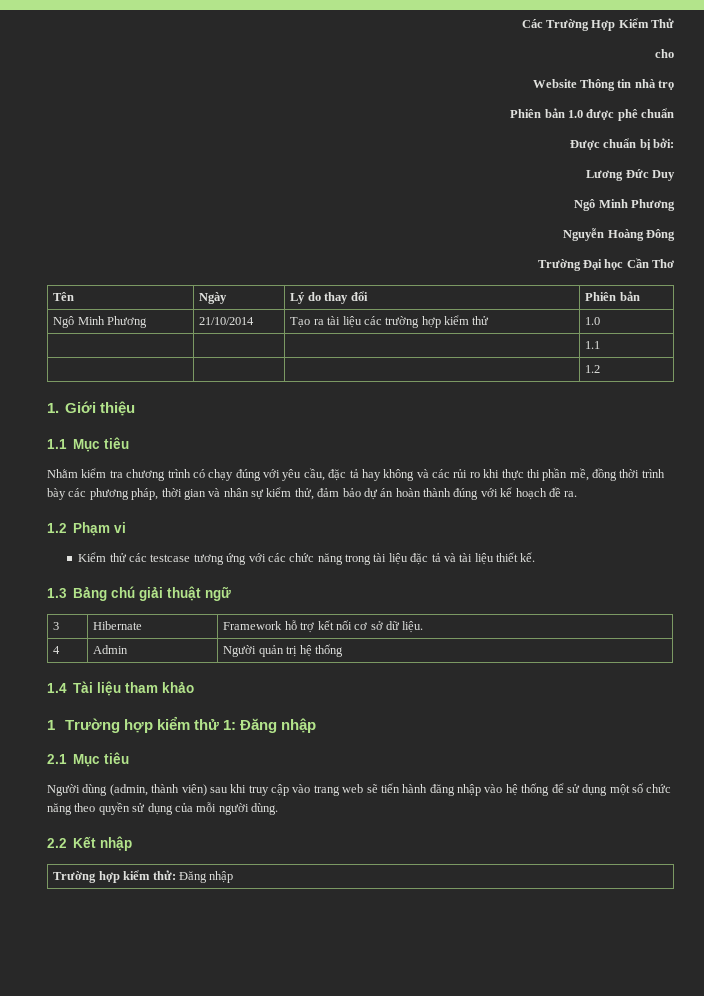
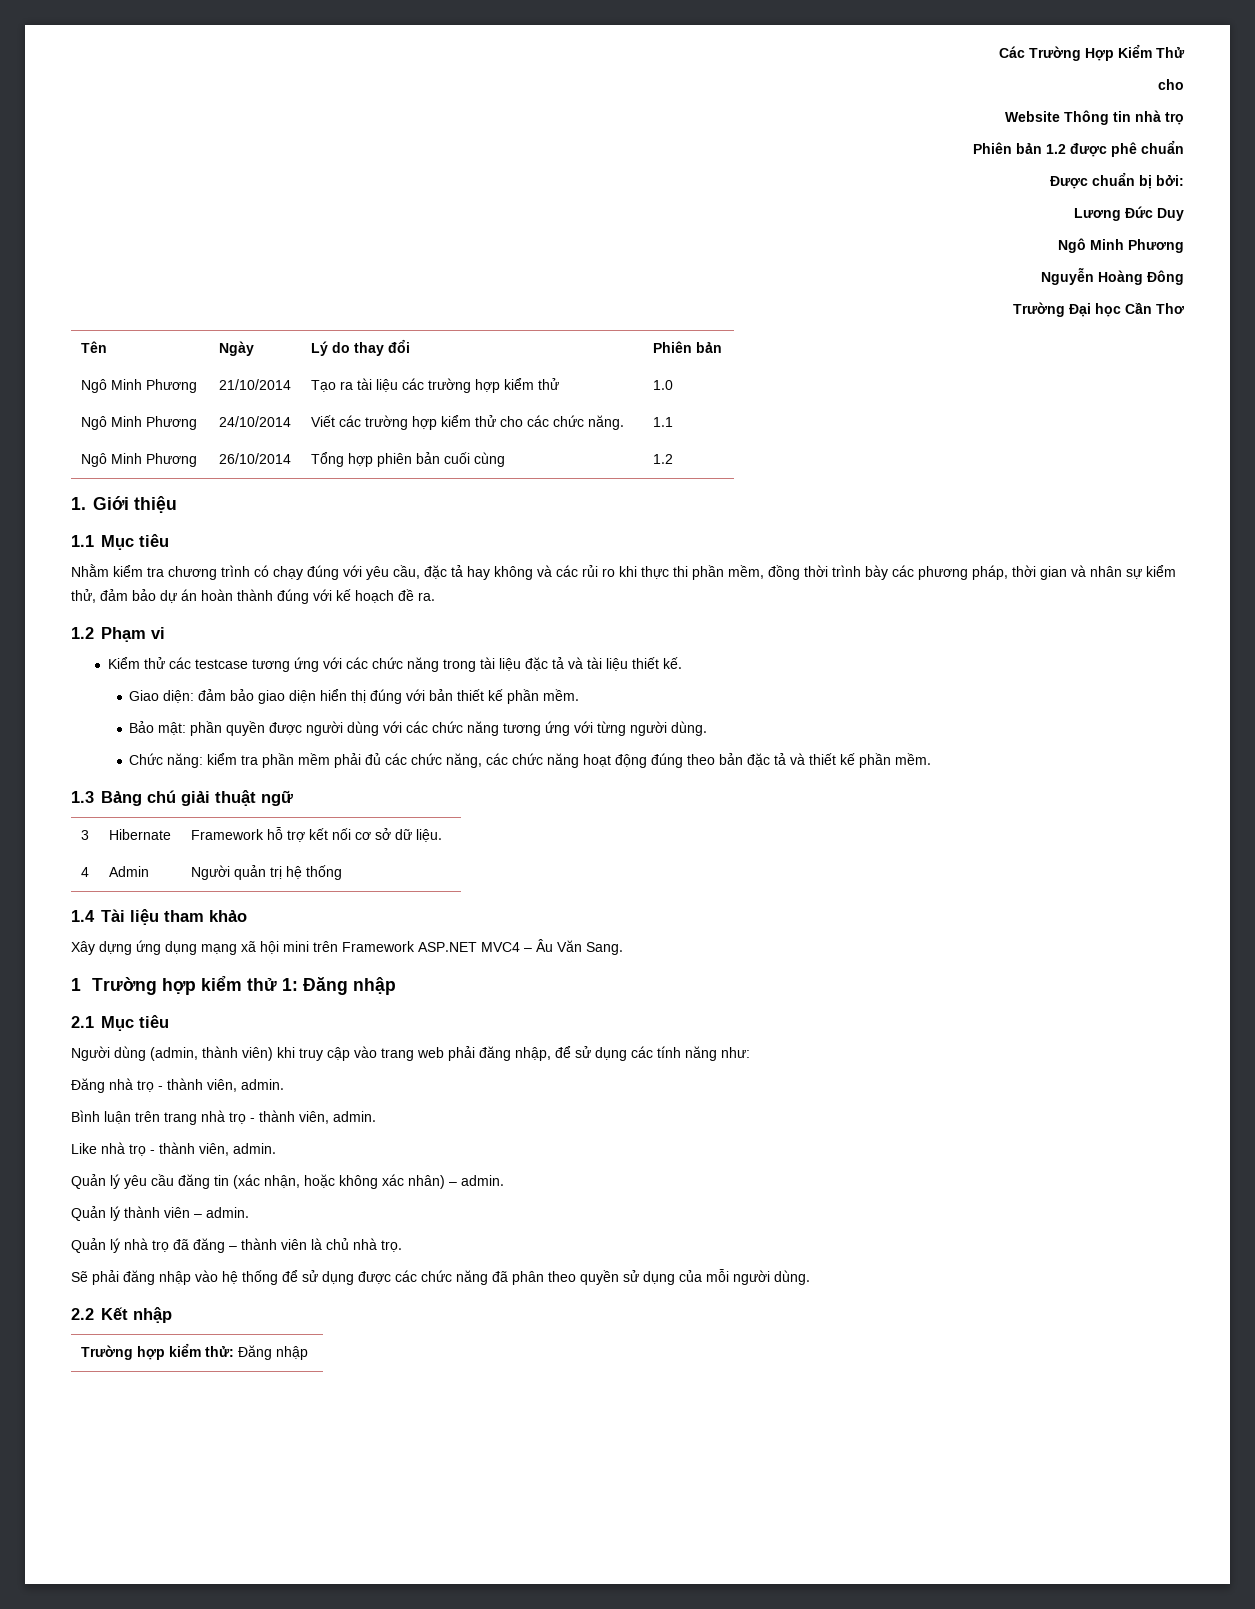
- Phiên bản 1.0 được phê chuẩn
+ Phiên bản 1.2 được phê chuẩn
- | | | 1.1
- | | | 1.2
+ Ngô Minh Phương | 24/10/2014 | Viết các trường hợp kiểm thử cho các chức năng. | 1.1
+ Ngô Minh Phương | 26/10/2014 | Tổng hợp phiên bản cuối cùng | 1.2
- Nhằm kiểm tra chương trình có chạy đúng với yêu cầu, đặc tả hay không và các rủi ro khi thực thi phần mề, đồng thời trình bày các phương pháp, thời gian và nhân sự kiểm thử, đảm bảo dự án hoàn thành đúng với kế hoạch đề ra.
+ Nhằm kiểm tra chương trình có chạy đúng với yêu cầu, đặc tả hay không và các rủi ro khi thực thi phần mềm, đồng thời trình bày các phương pháp, thời gian và nhân sự kiểm thử, đảm bảo dự án hoàn thành đúng với kế hoạch đề ra.
+ Giao diện: đảm bảo giao diện hiển thị đúng với bản thiết kế phần mềm.
+ Bảo mật: phần quyền được người dùng với các chức năng tương ứng với từng người dùng.
+ Chức năng: kiểm tra phần mềm phải đủ các chức năng, các chức năng hoạt động đúng theo bản đặc tả và thiết kế phần mềm.
+ Xây dựng ứng dụng mạng xã hội mini trên Framework ASP.NET MVC4 – Âu Văn Sang.
- Người dùng (admin, thành viên) sau khi truy cập vào trang web sẽ tiến hành đăng nhập vào hệ thống để sử dụng một số chức năng theo quyền sử dụng của mỗi người dùng.
+ Người dùng (admin, thành viên) khi truy cập vào trang web phải đăng nhập, để sử dụng các tính năng như:
+ Đăng nhà trọ - thành viên, admin.
+ Bình luận trên trang nhà trọ - thành viên, admin.
+ Like nhà trọ - thành viên, admin.
+ Quản lý yêu cầu đăng tin (xác nhận, hoặc không xác nhân) – admin.
+ Quản lý thành viên – admin.
+ Quản lý nhà trọ đã đăng – thành viên là chủ nhà trọ.
+ Sẽ phải đăng nhập vào hệ thống để sử dụng được các chức năng đã phân theo quyền sử dụng của mỗi người dùng.

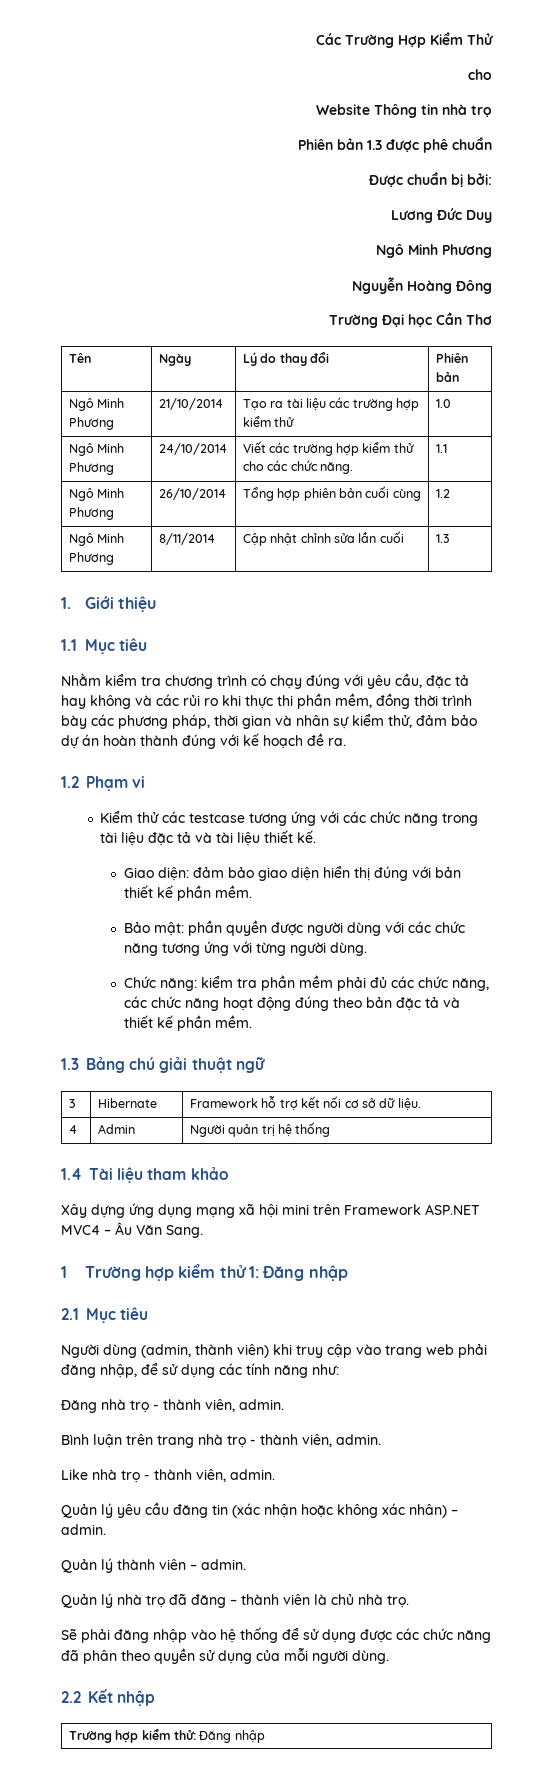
- Phiên bản 1.2 được phê chuẩn
+ Phiên bản 1.3 được phê chuẩn
+ Ngô Minh Phương | 8/11/2014 | Cập nhật chỉnh sửa lần cuối | 1.3
- Quản lý yêu cầu đăng tin (xác nhận, hoặc không xác nhân) – admin.
+ Quản lý yêu cầu đăng tin (xác nhận hoặc không xác nhân) – admin.

